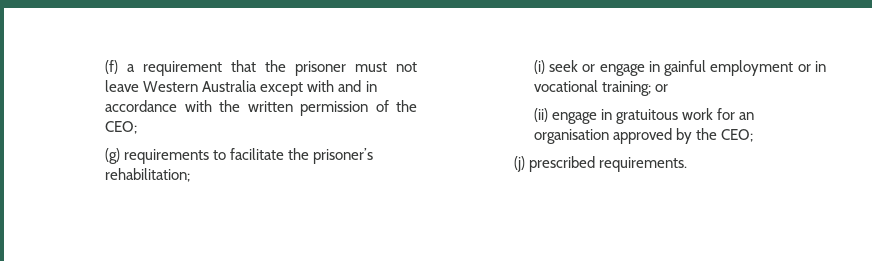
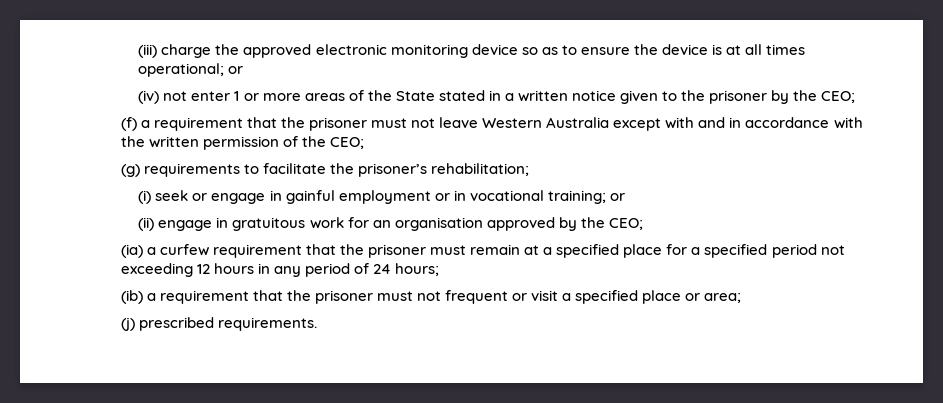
+ (iii) charge the approved electronic monitoring device so as to ensure the device is at all times operational; or
+ (iv) not enter 1 or more areas of the State stated in a written notice given to the prisoner by the CEO;
+ (ia) a curfew requirement that the prisoner must remain at a specified place for a specified period not exceeding 12 hours in any period of 24 hours;
+ (ib) a requirement that the prisoner must not frequent or visit a specified place or area;

